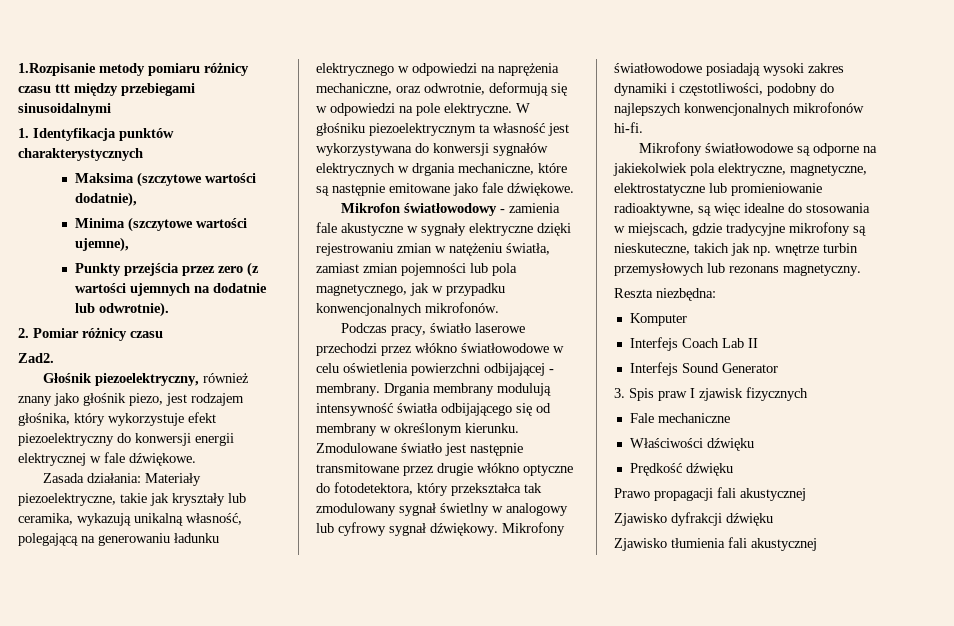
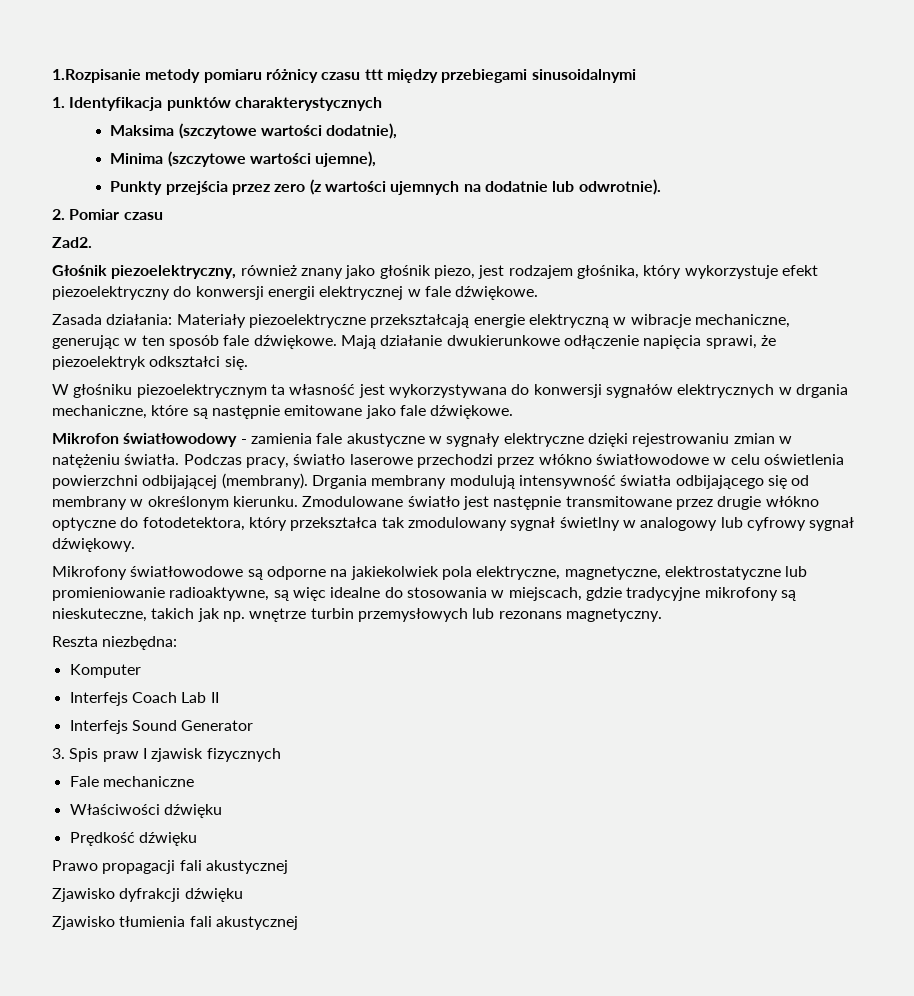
- 2. Pomiar różnicy czasu
+ 2. Pomiar czasu
- Zasada działania: Materiały piezoelektryczne, takie jak kryształy lub ceramika, wykazują unikalną własność, polegającą na generowaniu ładunku elektrycznego w odpowiedzi na naprężenia mechaniczne, oraz odwrotnie, deformują się w odpowiedzi na pole elektryczne. W głośniku piezoelektrycznym ta własność jest wykorzystywana do konwersji sygnałów elektrycznych w drgania mechaniczne, które są następnie emitowane jako fale dźwiękowe.
+ Zasada działania: Materiały piezoelektryczne przekształcają energie elektryczną w wibracje mechaniczne, generując w ten sposób fale dźwiękowe. Mają działanie dwukierunkowe odłączenie napięcia sprawi, że piezoelektryk odkształci się.
+ W głośniku piezoelektrycznym ta własność jest wykorzystywana do konwersji sygnałów elektrycznych w drgania mechaniczne, które są następnie emitowane jako fale dźwiękowe.
- Mikrofon światłowodowy - zamienia fale akustyczne w sygnały elektryczne dzięki rejestrowaniu zmian w natężeniu światła, zamiast zmian pojemności lub pola magnetycznego, jak w przypadku konwencjonalnych mikrofonów.
- Podczas pracy, światło laserowe przechodzi przez włókno światłowodowe w celu oświetlenia powierzchni odbijającej - membrany.
+ Mikrofon światłowodowy - zamienia fale akustyczne w sygnały elektryczne dzięki rejestrowaniu zmian w natężeniu światła. Podczas pracy, światło laserowe przechodzi przez włókno światłowodowe w celu oświetlenia powierzchni odbijającej (membrany).
- Mikrofony światłowodowe posiadają wysoki zakres dynamiki i częstotliwości, podobny do najlepszych konwencjonalnych mikrofonów hi-fi.

